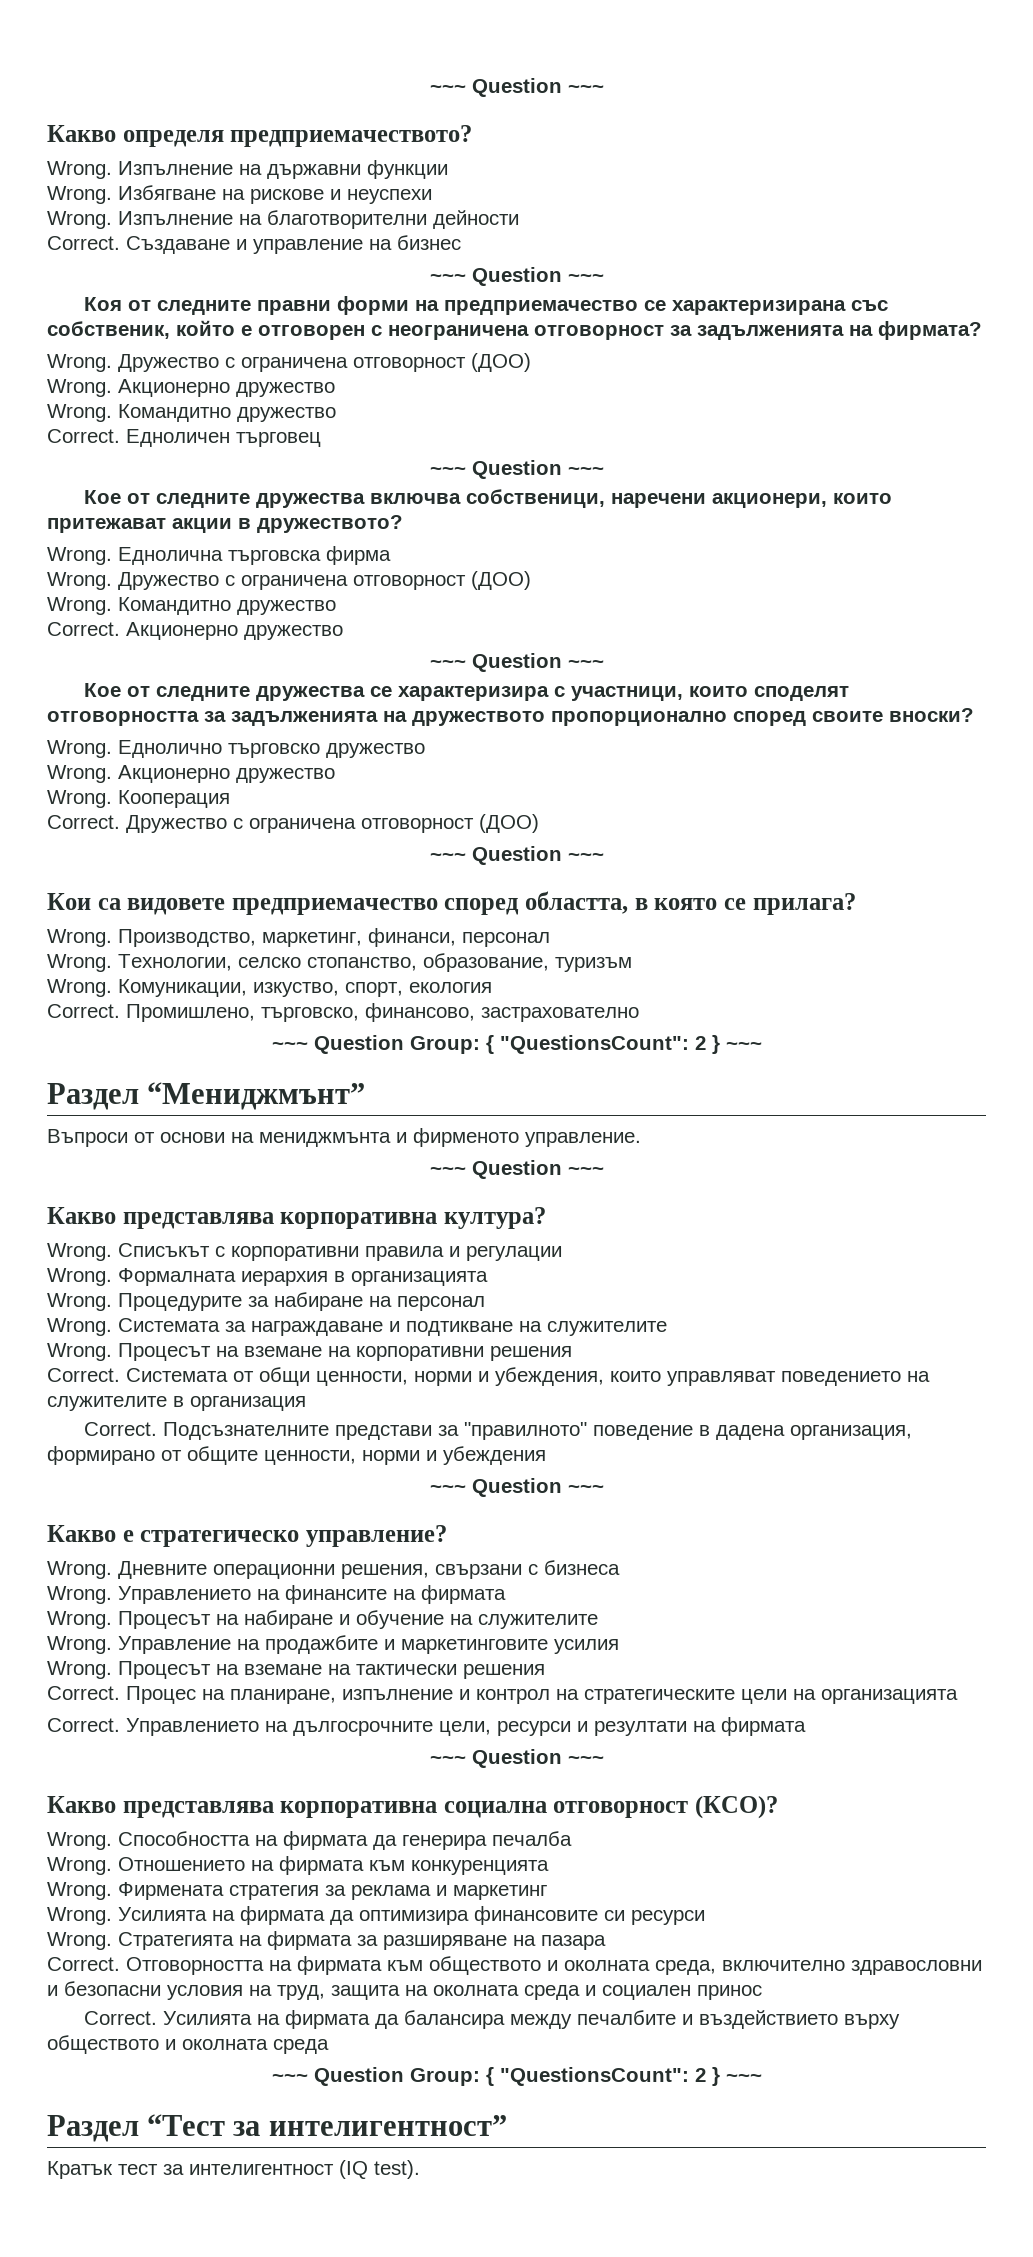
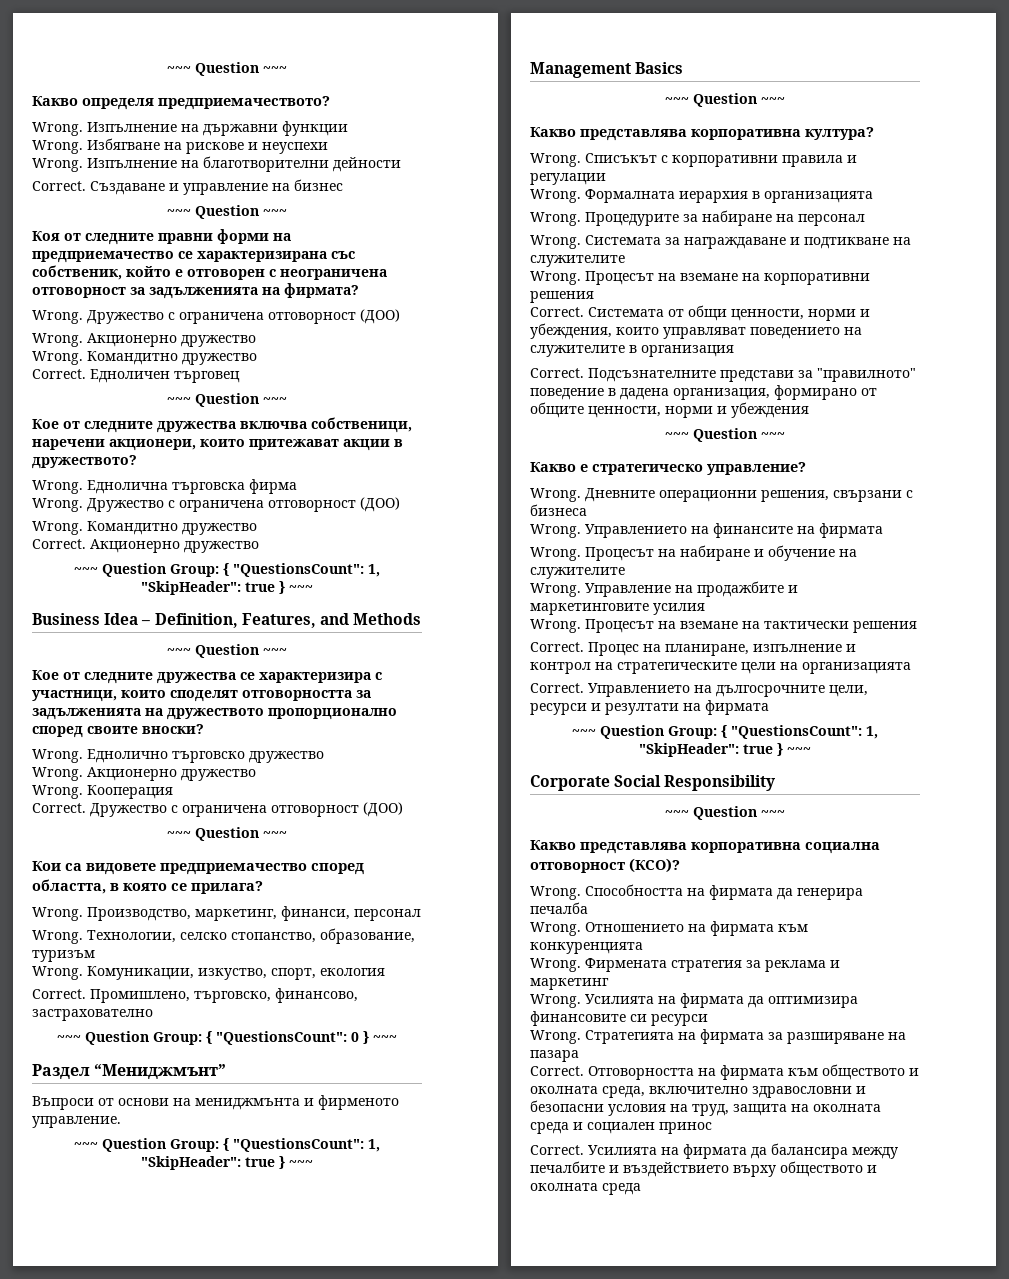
  Correct. Акционерно дружество
+ ~~~ Question Group: { "QuestionsCount": 1, "SkipHeader": true } ~~~
+ Business Idea – Definition, Features, and Methods
  Промишлено, търговско, финансово, застрахователно
- ~~~ Question Group: { "QuestionsCount": 2 } ~~~
+ ~~~ Question Group: { "QuestionsCount": 0 } ~~~
  Въпроси от основи на мениджмънта и фирменото управление.
+ ~~~ Question Group: { "QuestionsCount": 1, "SkipHeader": true } ~~~
+ Management Basics
  Управлението на дългосрочните цели, ресурси и резултати на фирмата
+ ~~~ Question Group: { "QuestionsCount": 1, "SkipHeader": true } ~~~
+ Corporate Social Responsibility
  Усилията на фирмата да балансира между печалбите и въздействието върху обществото и околната среда
- ~~~ Question Group: { "QuestionsCount": 2 } ~~~
- Раздел “Тест за интелигентност”
- Кратък тест за интелигентност (IQ test).

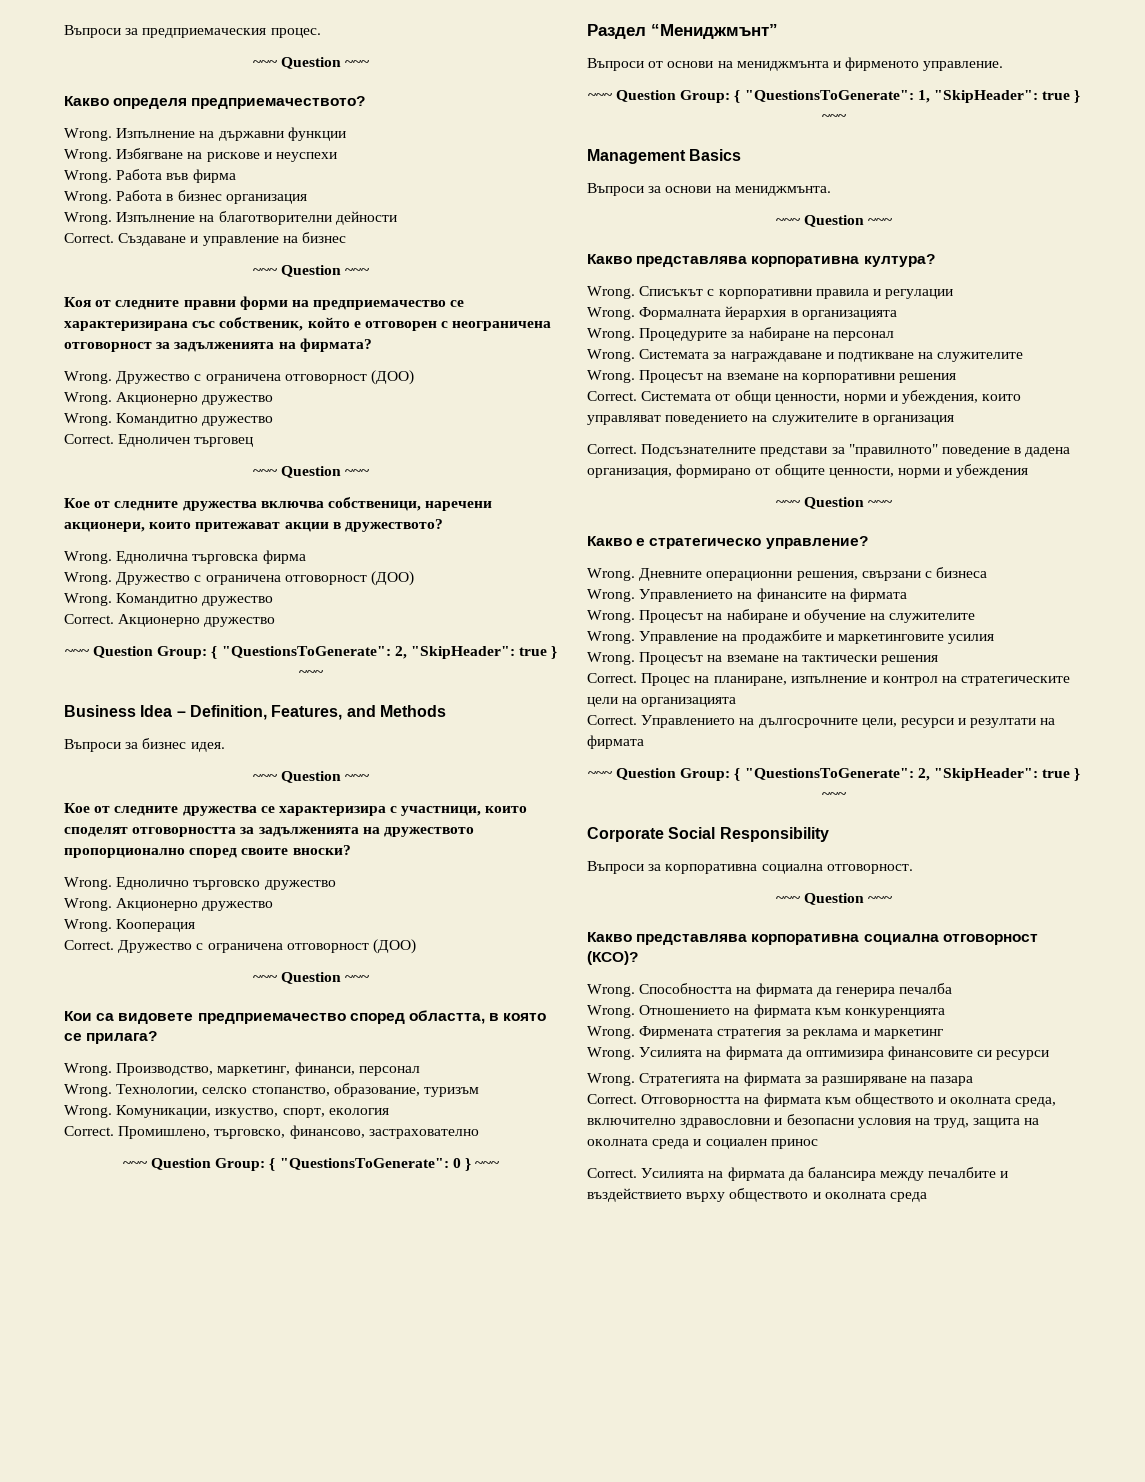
+ Въпроси за предприемаческия процес.
+ Wrong. Работа във фирма
+ Wrong. Работа в бизнес организация
  Correct. Акционерно дружество
- ~~~ Question Group: { "QuestionsCount": 1, "SkipHeader": true } ~~~
+ ~~~ Question Group: { "QuestionsToGenerate": 2, "SkipHeader": true } ~~~
+ Въпроси за бизнес идея.
- ~~~ Question Group: { "QuestionsCount": 0 } ~~~
+ ~~~ Question Group: { "QuestionsToGenerate": 0 } ~~~
  Въпроси от основи на мениджмънта и фирменото управление.
- ~~~ Question Group: { "QuestionsCount": 1, "SkipHeader": true } ~~~
+ ~~~ Question Group: { "QuestionsToGenerate": 1, "SkipHeader": true } ~~~
+ Въпроси за основи на мениджмънта.
- Формалната иерархия в организацията
+ Формалната йерархия в организацията
  Управлението на дългосрочните цели, ресурси и резултати на фирмата
- ~~~ Question Group: { "QuestionsCount": 1, "SkipHeader": true } ~~~
+ ~~~ Question Group: { "QuestionsToGenerate": 2, "SkipHeader": true } ~~~
+ Въпроси за корпоративна социална отговорност.

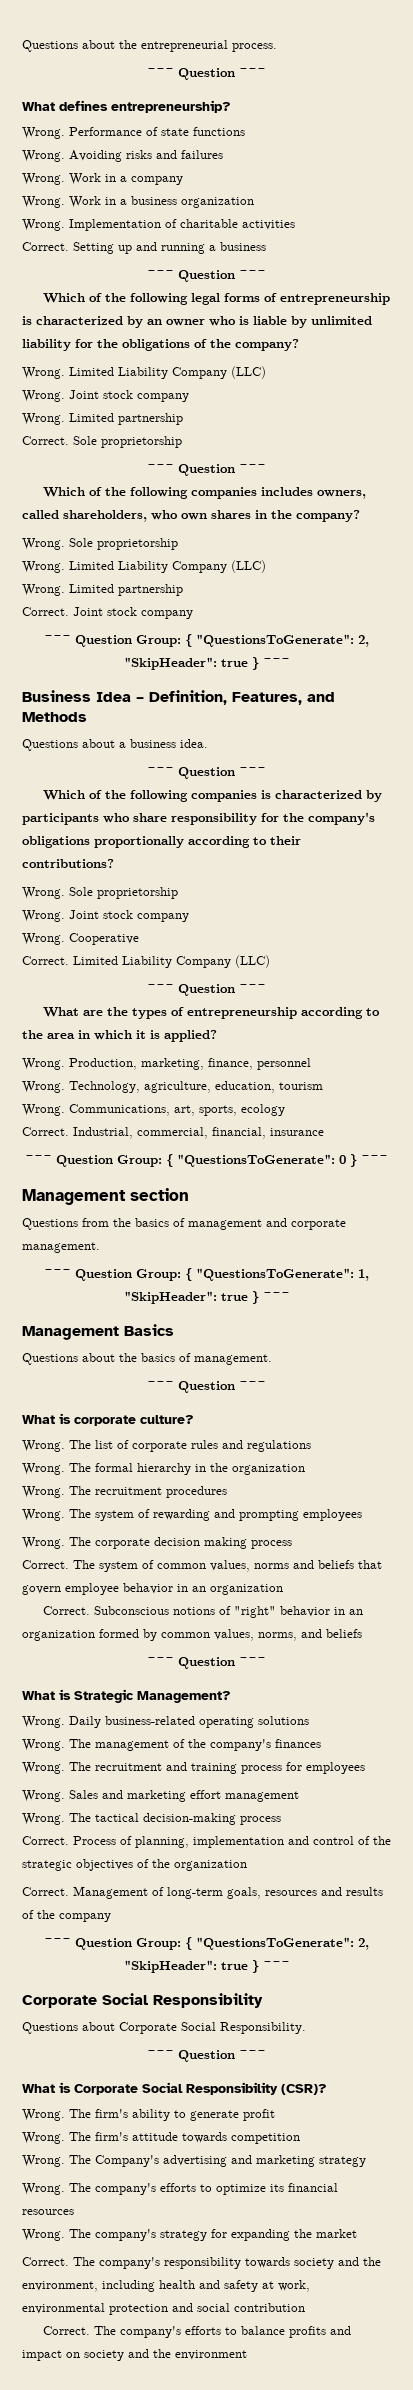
- Въпроси за предприемаческия процес.
+ Questions about the entrepreneurial process.
  ~~~ Question ~~~
- Какво определя предприемачеството?
- Wrong. Изпълнение на държавни функции
- Wrong. Избягване на рискове и неуспехи
- Wrong. Работа във фирма
- Wrong. Работа в бизнес организация
- Wrong. Изпълнение на благотворителни дейности
- Correct. Създаване и управление на бизнес
+ What defines entrepreneurship?
+ Wrong. Performance of state functions
+ Wrong. Avoiding risks and failures
+ Wrong. Work in a company
+ Wrong. Work in a business organization
+ Wrong. Implementation of charitable activities
+ Correct. Setting up and running a business
  ~~~ Question ~~~
- Коя от следните правни форми на предприемачество се характеризирана със собственик, който е отговорен с неограничена отговорност за задълженията на фирмата?
- Wrong. Дружество с ограничена отговорност (ДОО)
- Wrong. Акционерно дружество
- Wrong. Командитно дружество
- Correct. Едноличен търговец
+ Which of the following legal forms of entrepreneurship is characterized by an owner who is liable by unlimited liability for the obligations of the company?
+ Wrong. Limited Liability Company (LLC)
+ Wrong. Joint stock company
+ Wrong. Limited partnership
+ Correct. Sole proprietorship
  ~~~ Question ~~~
- Кое от следните дружества включва собственици, наречени акционери, които притежават акции в дружеството?
- Wrong. Еднолична търговска фирма
- Wrong. Дружество с ограничена отговорност (ДОО)
- Wrong. Командитно дружество
- Correct. Акционерно дружество
+ Which of the following companies includes owners, called shareholders, who own shares in the company?
+ Wrong. Sole proprietorship
+ Wrong. Limited Liability Company (LLC)
+ Wrong. Limited partnership
+ Correct. Joint stock company
- Въпроси за бизнес идея.
+ Questions about a business idea.
  ~~~ Question ~~~
- Кое от следните дружества се характеризира с участници, които споделят отговорността за задълженията на дружеството пропорционално според своите вноски?
- Wrong. Еднолично търговско дружество
- Wrong. Акционерно дружество
- Wrong. Кооперация
- Correct. Дружество с ограничена отговорност (ДОО)
+ Which of the following companies is characterized by participants who share responsibility for the company's obligations proportionally according to their contributions?
+ Wrong. Sole proprietorship
+ Wrong. Joint stock company
+ Wrong. Cooperative
+ Correct. Limited Liability Company (LLC)
  ~~~ Question ~~~
- Кои са видовете предприемачество според областта, в която се прилага?
- Wrong. Производство, маркетинг, финанси, персонал
- Wrong. Технологии, селско стопанство, образование, туризъм
- Wrong. Комуникации, изкуство, спорт, екология
- Correct. Промишлено, търговско, финансово, застрахователно
+ What are the types of entrepreneurship according to the area in which it is applied?
+ Wrong. Production, marketing, finance, personnel
+ Wrong. Technology, agriculture, education, tourism
+ Wrong. Communications, art, sports, ecology
+ Correct. Industrial, commercial, financial, insurance
- Раздел “Мениджмънт”
- Въпроси от основи на мениджмънта и фирменото управление.
+ Management section
+ Questions from the basics of management and corporate management.
- Въпроси за основи на мениджмънта.
+ Questions about the basics of management.
  ~~~ Question ~~~
- Какво представлява корпоративна култура?
- Wrong. Списъкът с корпоративни правила и регулации
- Wrong. Формалната йерархия в организацията
- Wrong. Процедурите за набиране на персонал
- Wrong. Системата за награждаване и подтикване на служителите
- Wrong. Процесът на вземане на корпоративни решения
- Correct. Системата от общи ценности, норми и убеждения, които управляват поведението на служителите в организация
- Correct. Подсъзнателните представи за "правилното" поведение в дадена организация, формирано от общите ценности, норми и убеждения
+ What is corporate culture?
+ Wrong. The list of corporate rules and regulations
+ Wrong. The formal hierarchy in the organization
+ Wrong. The recruitment procedures
+ Wrong. The system of rewarding and prompting employees
+ Wrong. The corporate decision making process
+ Correct. The system of common values, norms and beliefs that govern employee behavior in an organization
+ Correct. Subconscious notions of "right" behavior in an organization formed by common values, norms, and beliefs
  ~~~ Question ~~~
- Какво е стратегическо управление?
- Wrong. Дневните операционни решения, свързани с бизнеса
- Wrong. Управлението на финансите на фирмата
- Wrong. Процесът на набиране и обучение на служителите
- Wrong. Управление на продажбите и маркетинговите усилия
- Wrong. Процесът на вземане на тактически решения
- Correct. Процес на планиране, изпълнение и контрол на стратегическите цели на организацията
- Correct. Управлението на дългосрочните цели, ресурси и резултати на фирмата
+ What is Strategic Management?
+ Wrong. Daily business-related operating solutions
+ Wrong. The management of the company's finances
+ Wrong. The recruitment and training process for employees
+ Wrong. Sales and marketing effort management
+ Wrong. The tactical decision-making process
+ Correct. Process of planning, implementation and control of the strategic objectives of the organization
+ Correct. Management of long-term goals, resources and results of the company
- Въпроси за корпоративна социална отговорност.
+ Questions about Corporate Social Responsibility.
  ~~~ Question ~~~
- Какво представлява корпоративна социална отговорност (КСО)?
- Wrong. Способността на фирмата да генерира печалба
- Wrong. Отношението на фирмата към конкуренцията
- Wrong. Фирмената стратегия за реклама и маркетинг
- Wrong. Усилията на фирмата да оптимизира финансовите си ресурси
- Wrong. Стратегията на фирмата за разширяване на пазара
- Correct. Отговорността на фирмата към обществото и околната среда, включително здравословни и безопасни условия на труд, защита на околната среда и социален принос
- Correct. Усилията на фирмата да балансира между печалбите и въздействието върху обществото и околната среда
+ What is Corporate Social Responsibility (CSR)?
+ Wrong. The firm's ability to generate profit
+ Wrong. The firm's attitude towards competition
+ Wrong. The Company's advertising and marketing strategy
+ Wrong. The company's efforts to optimize its financial resources
+ Wrong. The company's strategy for expanding the market
+ Correct. The company's responsibility towards society and the environment, including health and safety at work, environmental protection and social contribution
+ Correct. The company's efforts to balance profits and impact on society and the environment

